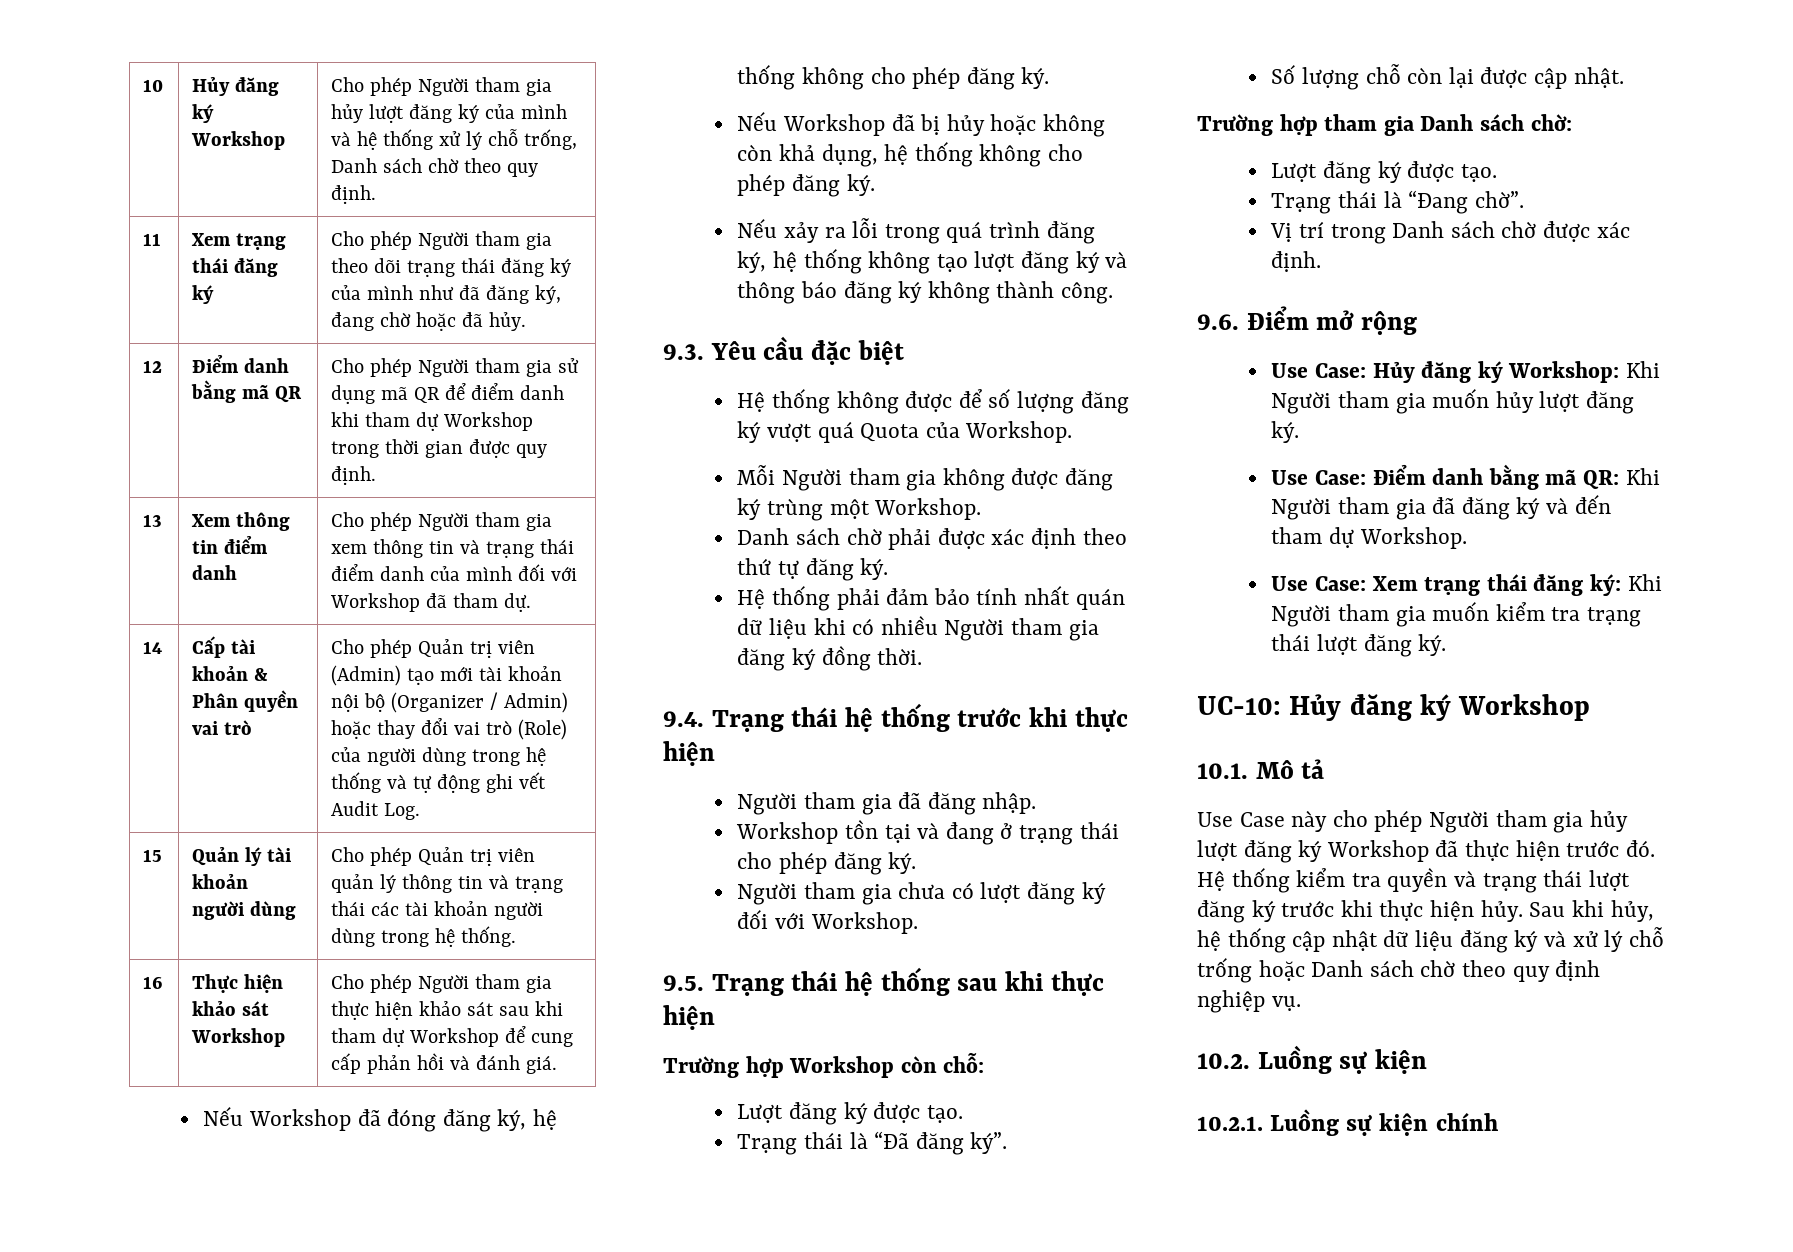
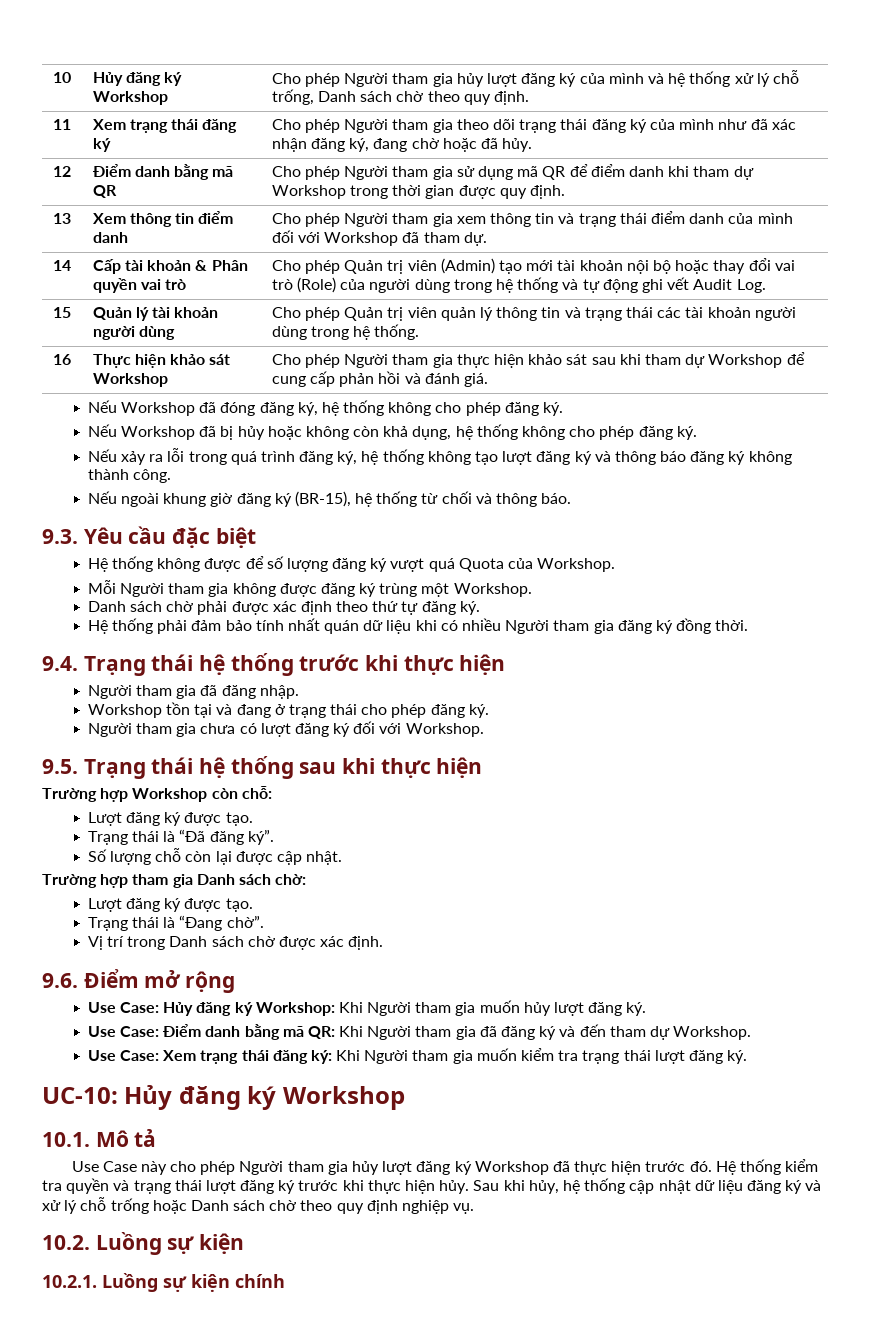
- 11 | Xem trạng thái đăng ký | Cho phép Người tham gia theo dõi trạng thái đăng ký của mình như đã đăng ký, đang chờ hoặc đã hủy.
+ 11 | Xem trạng thái đăng ký | Cho phép Người tham gia theo dõi trạng thái đăng ký của mình như đã xác nhận đăng ký, đang chờ hoặc đã hủy.
- Cho phép Quản trị viên (Admin) tạo mới tài khoản nội bộ (Organizer / Admin) hoặc thay đổi vai trò (Role) của người dùng trong hệ thống và tự động ghi vết Audit Log.
+ Cho phép Quản trị viên (Admin) tạo mới tài khoản nội bộ hoặc thay đổi vai trò (Role) của người dùng trong hệ thống và tự động ghi vết Audit Log.
+ Nếu ngoài khung giờ đăng ký (BR-15), hệ thống từ chối và thông báo.

